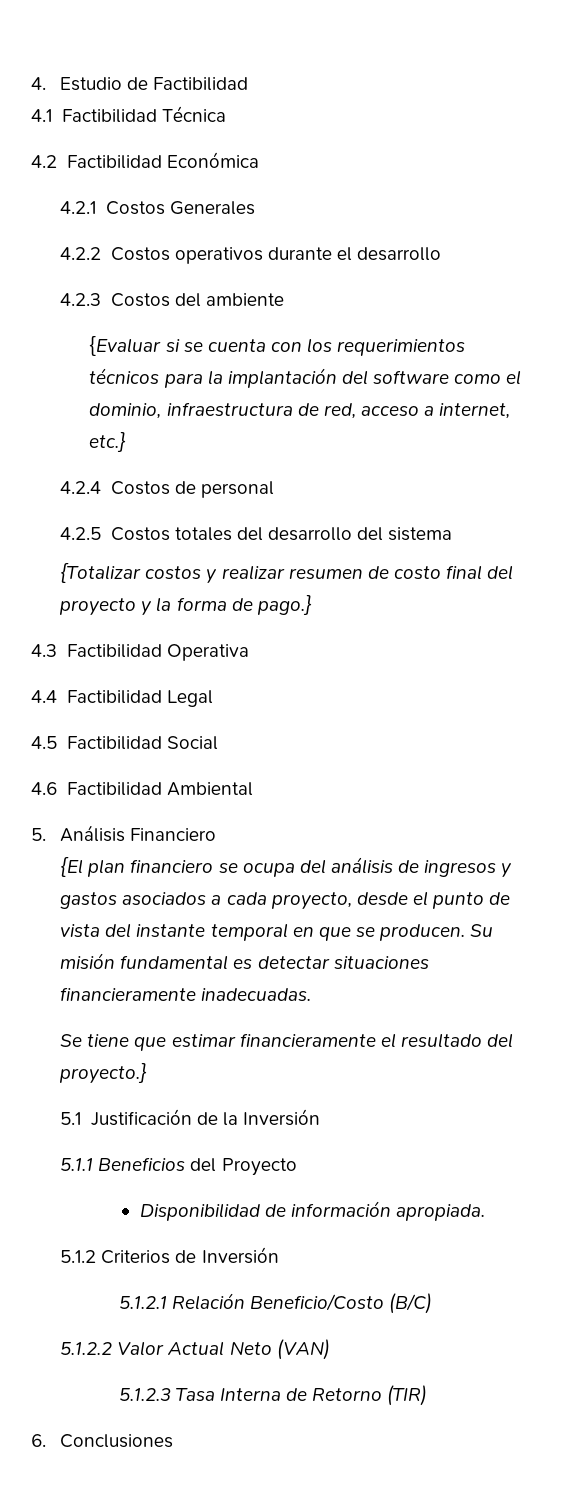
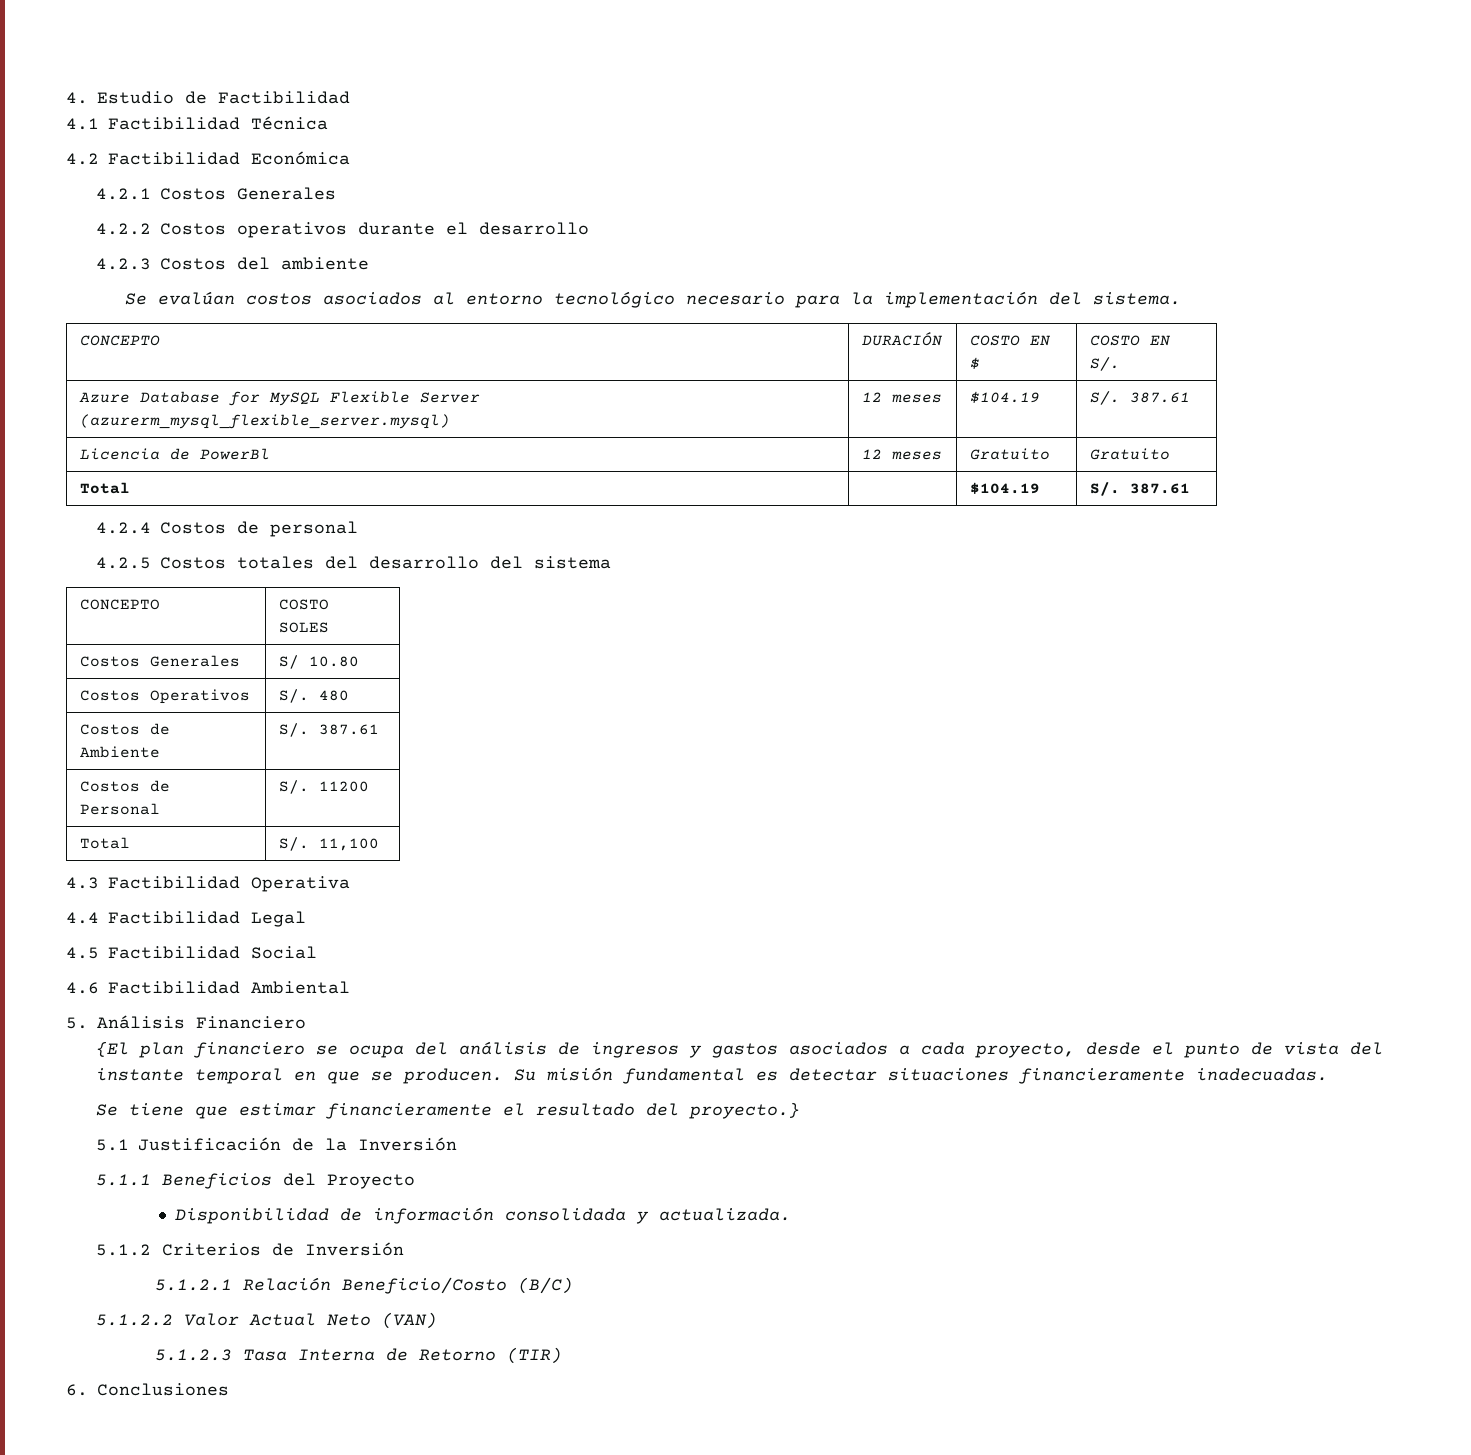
- {Evaluar si se cuenta con los requerimientos técnicos para la implantación del software como el dominio, infraestructura de red, acceso a internet, etc.}
+ Se evalúan costos asociados al entorno tecnológico necesario para la implementación del sistema.
+ CONCEPTO | DURACIÓN | COSTO EN $ | COSTO EN S/.
+ Azure Database for MySQL Flexible Server (azurerm_mysql_flexible_server.mysql) | 12 meses | $104.19 | S/. 387.61
+ Licencia de PowerBl | 12 meses | Gratuito | Gratuito
+ Total | | $104.19 | S/. 387.61
- {Totalizar costos y realizar resumen de costo final del proyecto y la forma de pago.}
+ CONCEPTO | COSTO SOLES
+ Costos Generales | S/ 10.80
+ Costos Operativos | S/. 480
+ Costos de Ambiente | S/. 387.61
+ Costos de Personal | S/. 11200
+ Total | S/. 11,100
- Disponibilidad de información apropiada.
+ Disponibilidad de información consolidada y actualizada.

